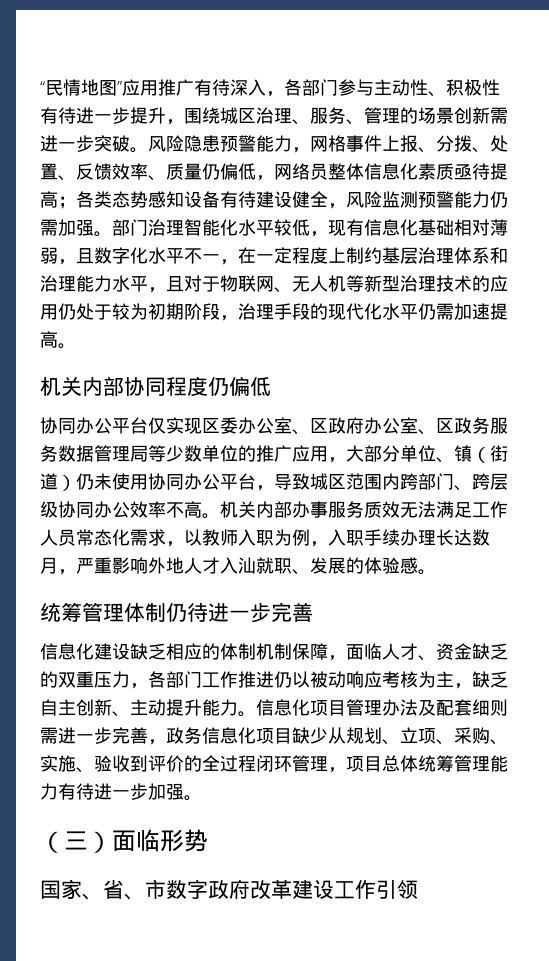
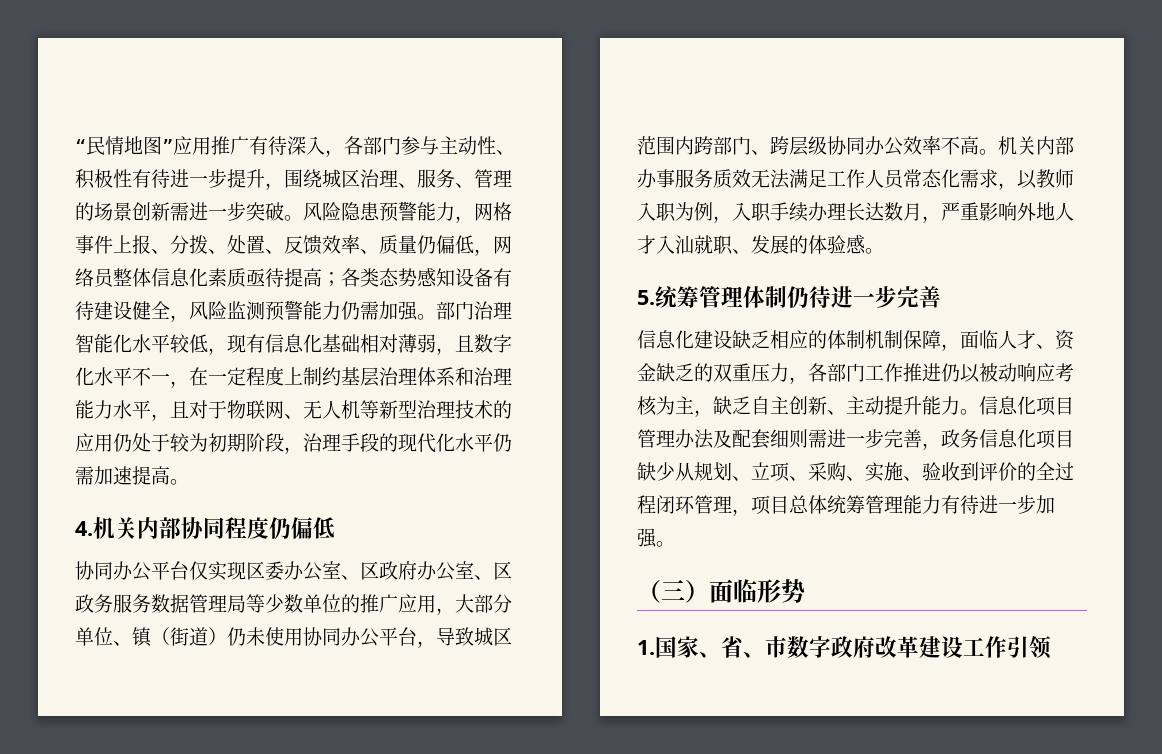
- 机关内部协同程度仍偏低
+ 4.机关内部协同程度仍偏低
- 统筹管理体制仍待进一步完善
+ 5.统筹管理体制仍待进一步完善
- 国家、省、市数字政府改革建设工作引领
+ 1.国家、省、市数字政府改革建设工作引领

